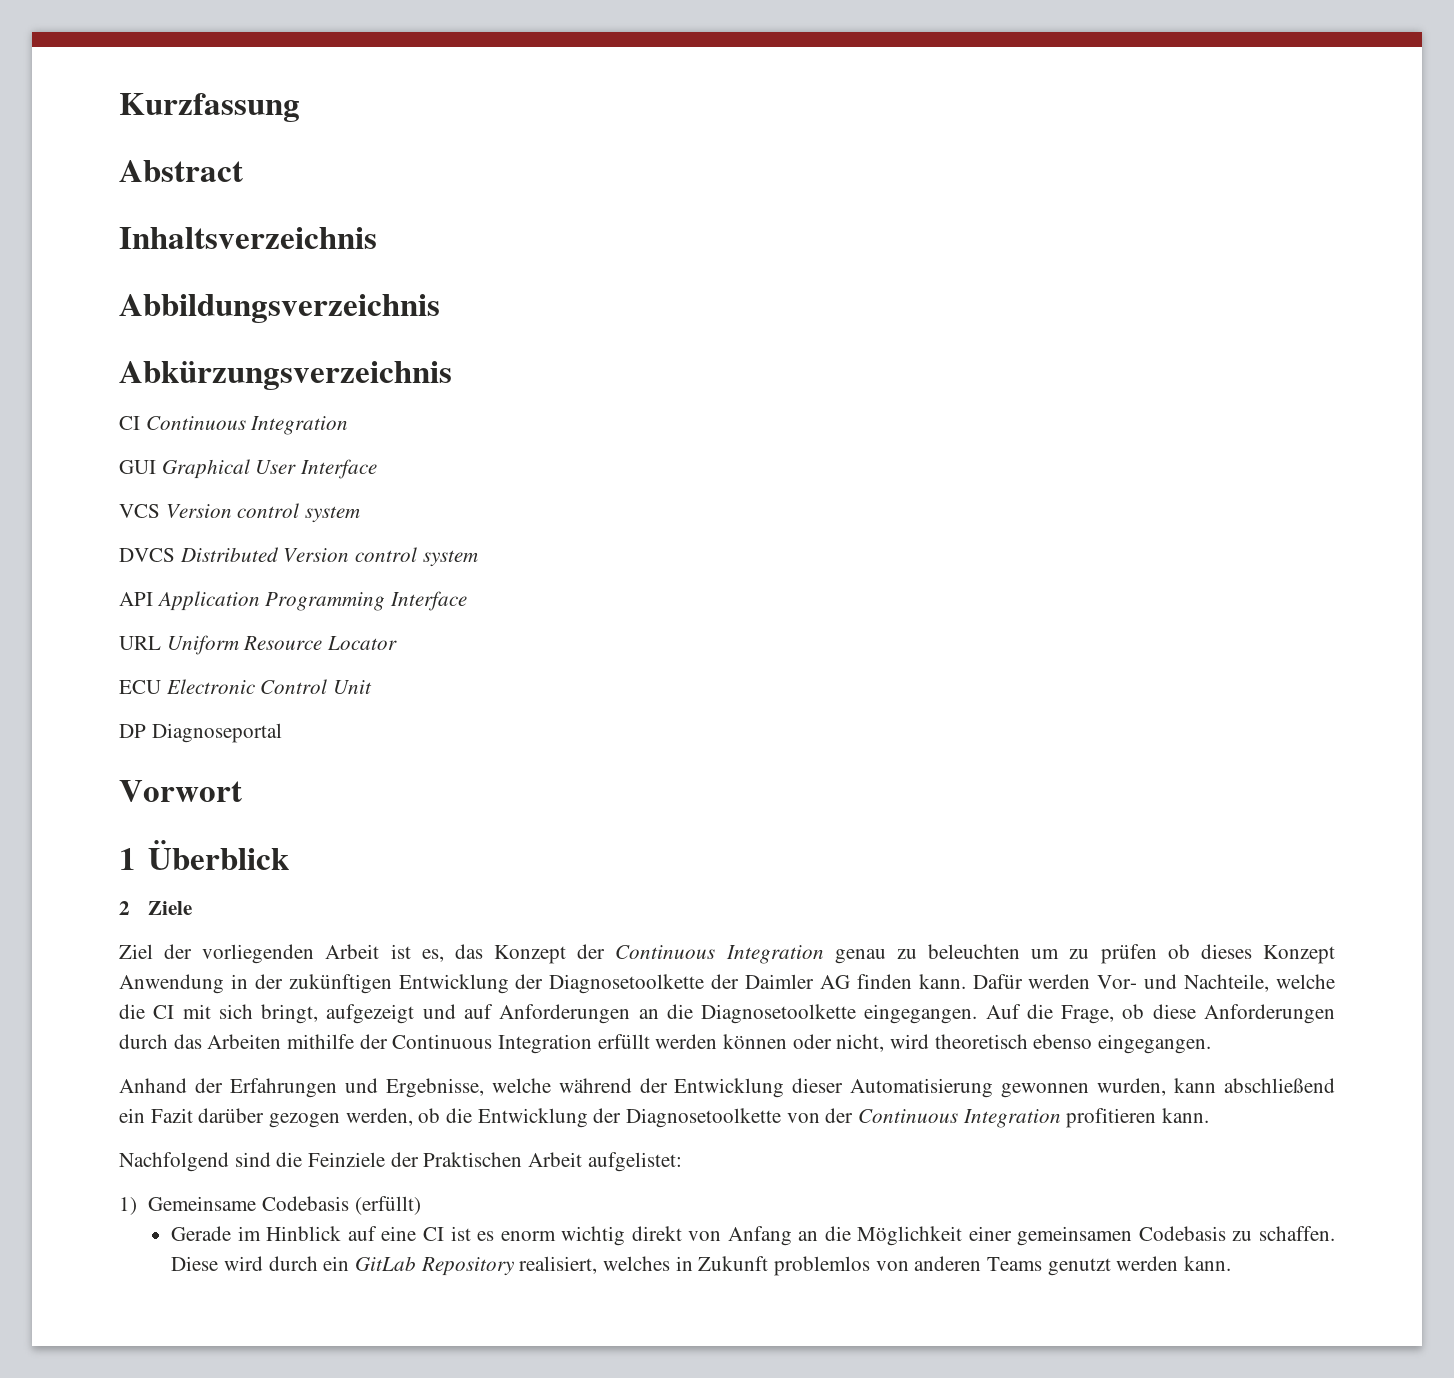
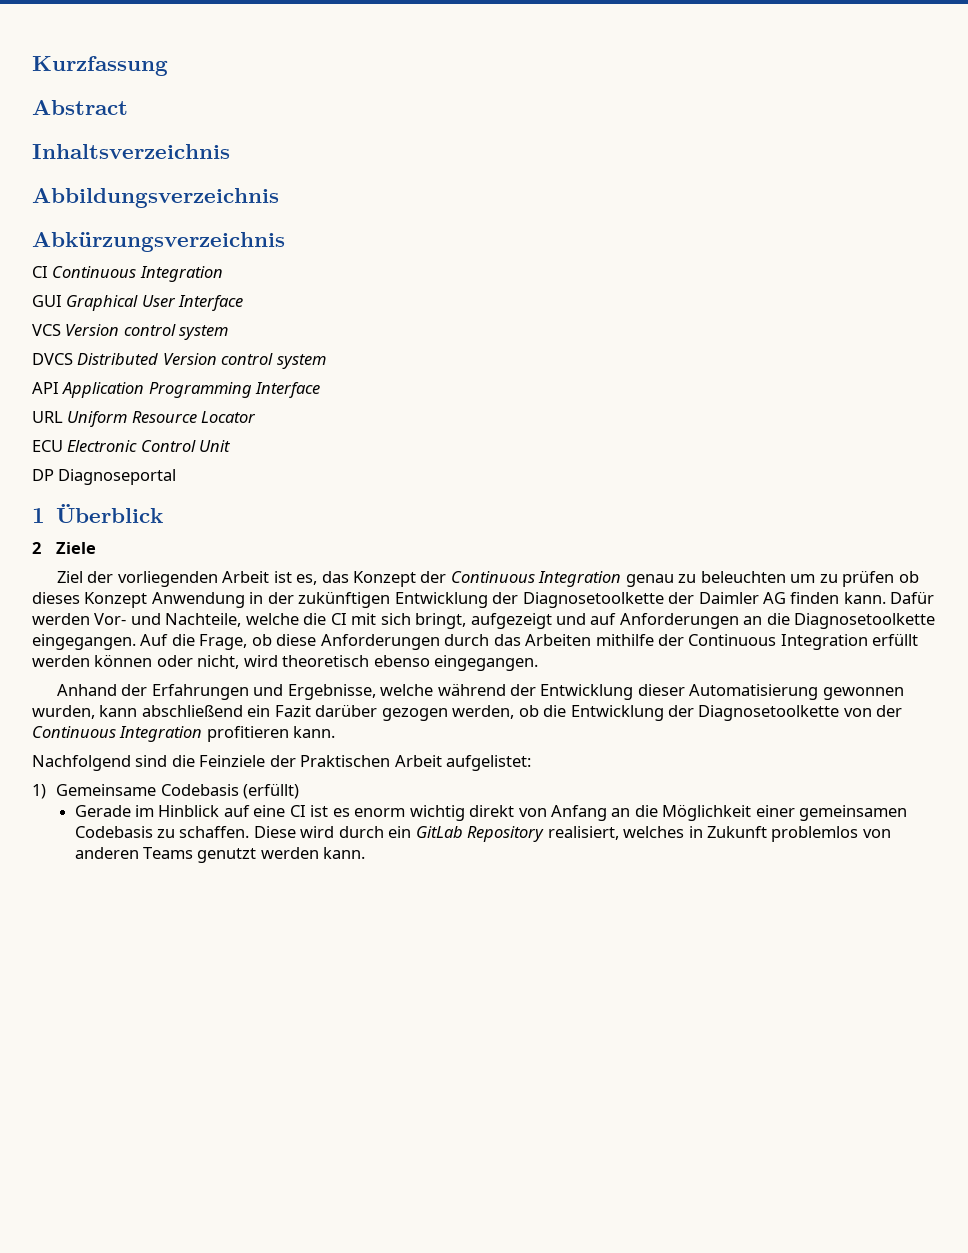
- Vorwort

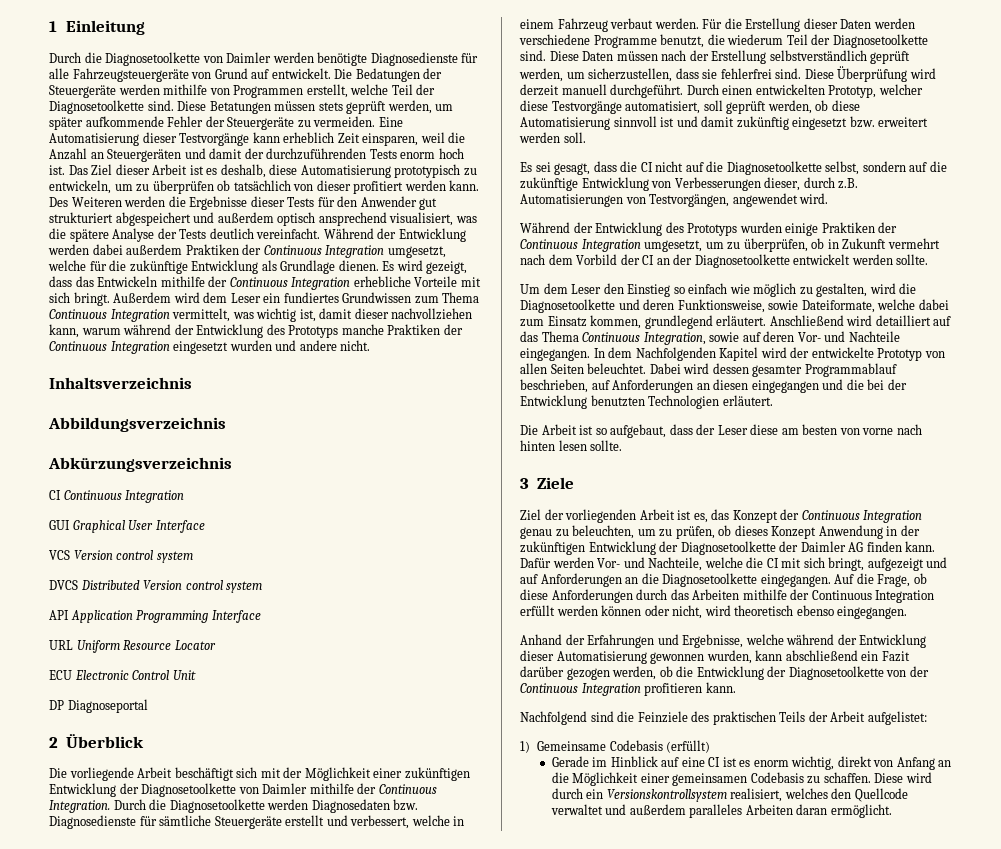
- Kurzfassung
- Abstract
+ 1 Einleitung
+ Durch die Diagnosetoolkette von Daimler werden benötigte Diagnosedienste für alle Fahrzeugsteuergeräte von Grund auf entwickelt. Die Bedatungen der Steuergeräte werden mithilfe von Programmen erstellt, welche Teil der Diagnosetoolkette sind. Diese Betatungen müssen stets geprüft werden, um später aufkommende Fehler der Steuergeräte zu vermeiden. Eine Automatisierung dieser Testvorgänge kann erheblich Zeit einsparen, weil die Anzahl an Steuergeräten und damit der durchzuführenden Tests enorm hoch ist. Das Ziel dieser Arbeit ist es deshalb, diese Automatisierung prototypisch zu entwickeln, um zu überprüfen ob tatsächlich von dieser profitiert werden kann. Des Weiteren werden die Ergebnisse dieser Tests für den Anwender gut strukturiert abgespeichert und außerdem optisch ansprechend visualisiert, was die spätere Analyse der Tests deutlich vereinfacht. Während der Entwicklung werden dabei außerdem Praktiken der Continuous Integration umgesetzt, welche für die zukünftige Entwicklung als Grundlage dienen. Es wird gezeigt, dass das Entwickeln mithilfe der Continuous Integration erhebliche Vorteile mit sich bringt. Außerdem wird dem Leser ein fundiertes Grundwissen zum Thema Continuous Integration vermittelt, was wichtig ist, damit dieser nachvollziehen kann, warum während der Entwicklung des Prototyps manche Praktiken der Continuous Integration eingesetzt wurden und andere nicht.
- 1 Überblick
+ 2 Überblick
- 2 Ziele
+ Die vorliegende Arbeit beschäftigt sich mit der Möglichkeit einer zukünftigen Entwicklung der Diagnosetoolkette von Daimler mithilfe der Continuous Integration. Durch die Diagnosetoolkette werden Diagnosedaten bzw. Diagnosedienste für sämtliche Steuergeräte erstellt und verbessert, welche in einem Fahrzeug verbaut werden. Für die Erstellung dieser Daten werden verschiedene Programme benutzt, die wiederum Teil der Diagnosetoolkette sind. Diese Daten müssen nach der Erstellung selbstverständlich geprüft werden, um sicherzustellen, dass sie fehlerfrei sind. Diese Überprüfung wird derzeit manuell durchgeführt. Durch einen entwickelten Prototyp, welcher diese Testvorgänge automatisiert, soll geprüft werden, ob diese Automatisierung sinnvoll ist und damit zukünftig eingesetzt bzw. erweitert werden soll.
+ Es sei gesagt, dass die CI nicht auf die Diagnosetoolkette selbst, sondern auf die zukünftige Entwicklung von Verbesserungen dieser, durch z.B. Automatisierungen von Testvorgängen, angewendet wird.
+ Während der Entwicklung des Prototyps wurden einige Praktiken der Continuous Integration umgesetzt, um zu überprüfen, ob in Zukunft vermehrt nach dem Vorbild der CI an der Diagnosetoolkette entwickelt werden sollte.
+ Um dem Leser den Einstieg so einfach wie möglich zu gestalten, wird die Diagnosetoolkette und deren Funktionsweise, sowie Dateiformate, welche dabei zum Einsatz kommen, grundlegend erläutert. Anschließend wird detailliert auf das Thema Continuous Integration, sowie auf deren Vor- und Nachteile eingegangen. In dem Nachfolgenden Kapitel wird der entwickelte Prototyp von allen Seiten beleuchtet. Dabei wird dessen gesamter Programmablauf beschrieben, auf Anforderungen an diesen eingegangen und die bei der Entwicklung benutzten Technologien erläutert.
+ Die Arbeit ist so aufgebaut, dass der Leser diese am besten von vorne nach hinten lesen sollte.
+ 3 Ziele
- Ziel der vorliegenden Arbeit ist es, das Konzept der Continuous Integration genau zu beleuchten um zu prüfen ob dieses Konzept Anwendung in der zukünftigen Entwicklung der Diagnosetoolkette der Daimler AG finden kann.
+ Ziel der vorliegenden Arbeit ist es, das Konzept der Continuous Integration genau zu beleuchten, um zu prüfen, ob dieses Konzept Anwendung in der zukünftigen Entwicklung der Diagnosetoolkette der Daimler AG finden kann.
- Nachfolgend sind die Feinziele der Praktischen Arbeit aufgelistet:
+ Nachfolgend sind die Feinziele des praktischen Teils der Arbeit aufgelistet:
- Gerade im Hinblick auf eine CI ist es enorm wichtig direkt von Anfang an die Möglichkeit einer gemeinsamen Codebasis zu schaffen.
+ Gerade im Hinblick auf eine CI ist es enorm wichtig, direkt von Anfang an die Möglichkeit einer gemeinsamen Codebasis zu schaffen.
- Diese wird durch ein GitLab Repository realisiert, welches in Zukunft problemlos von anderen Teams genutzt werden kann.
+ Diese wird durch ein Versionskontrollsystem realisiert, welches den Quellcode verwaltet und außerdem paralleles Arbeiten daran ermöglicht.

